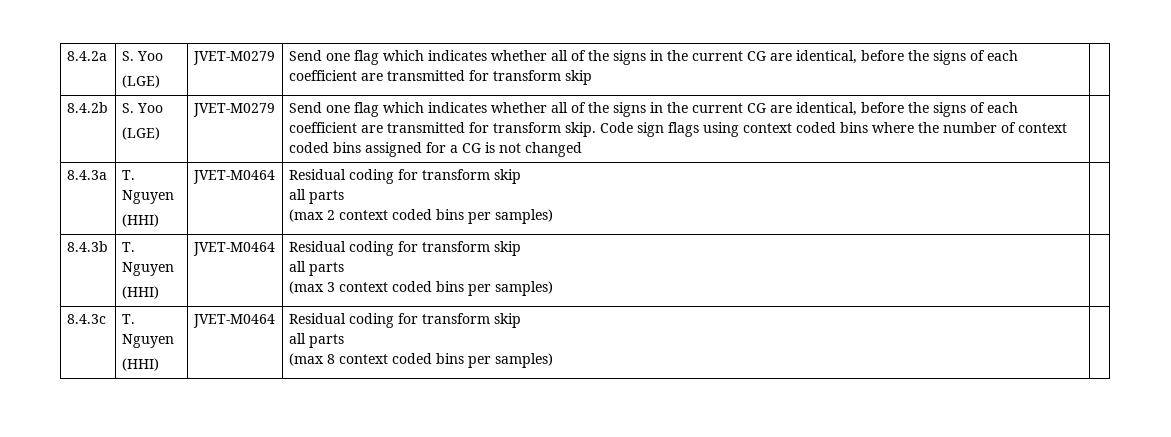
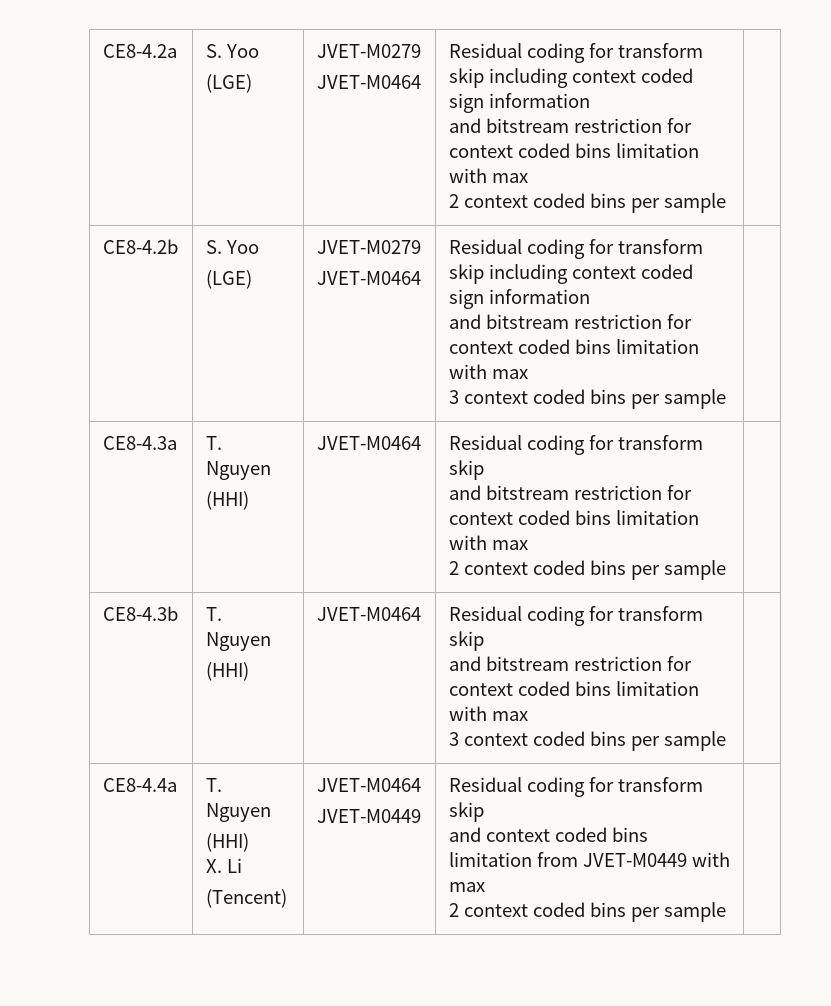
- 8.4.2a | S. Yoo
- (LGE) | JVET-M0279 | Send one flag which indicates whether all of the signs in the current CG are identical, before the signs of each coefficient are transmitted for transform skip |
- 8.4.2b | S. Yoo
- (LGE) | JVET-M0279 | Send one flag which indicates whether all of the signs in the current CG are identical, before the signs of each coefficient are transmitted for transform skip. Code sign flags using context coded bins where the number of context coded bins assigned for a CG is not changed |
- 8.4.3a | T. Nguyen
+ CE8-4.2a | S. Yoo
+ (LGE) | JVET-M0279
+ JVET-M0464 | Residual coding for transform skip including context coded sign information
+ and bitstream restriction for context coded bins limitation with max
+ 2 context coded bins per sample |
+ CE8-4.2b | S. Yoo
+ (LGE) | JVET-M0279
+ JVET-M0464 | Residual coding for transform skip including context coded sign information
+ and bitstream restriction for context coded bins limitation with max
+ 3 context coded bins per sample |
+ CE8-4.3a | T. Nguyen
  (HHI) | JVET-M0464 | Residual coding for transform skip
- all parts
- (max 2 context coded bins per samples) |
- 8.4.3b | T. Nguyen
+ and bitstream restriction for context coded bins limitation with max
+ 2 context coded bins per sample |
+ CE8-4.3b | T. Nguyen
  (HHI) | JVET-M0464 | Residual coding for transform skip
- all parts
- (max 3 context coded bins per samples) |
- 8.4.3c | T. Nguyen
- (HHI) | JVET-M0464 | Residual coding for transform skip
- all parts
- (max 8 context coded bins per samples) |
+ and bitstream restriction for context coded bins limitation with max
+ 3 context coded bins per sample |
+ CE8-4.4a | T. Nguyen
+ (HHI)
+ X. Li
+ (Tencent) | JVET-M0464
+ JVET-M0449 | Residual coding for transform skip
+ and context coded bins limitation from JVET-M0449 with max
+ 2 context coded bins per sample |

